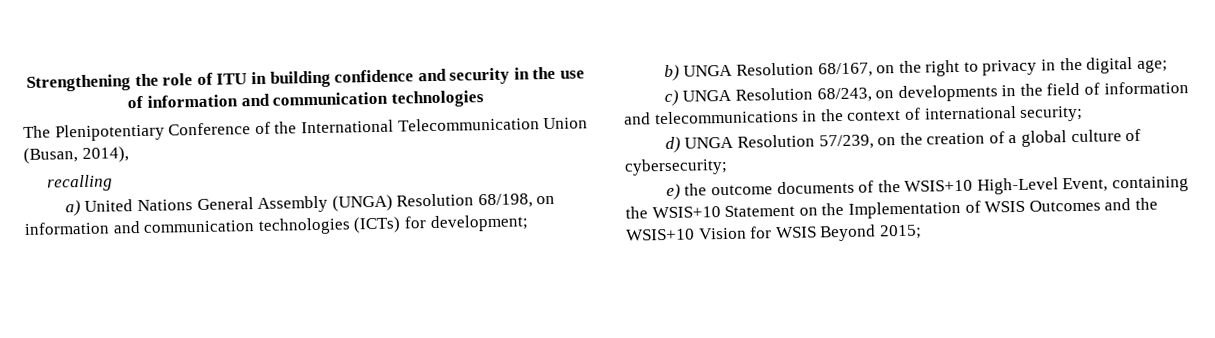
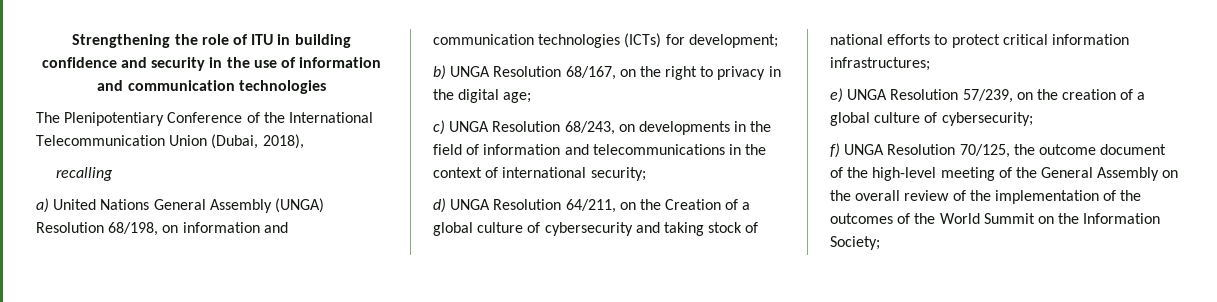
- The Plenipotentiary Conference of the International Telecommunication Union (Busan, 2014),
+ The Plenipotentiary Conference of the International Telecommunication Union (Dubai, 2018),
- d) UNGA Resolution 57/239, on the creation of a global culture of cybersecurity;
+ d) UNGA Resolution 64/211, on the Creation of a global culture of cybersecurity and taking stock of national efforts to protect critical information infrastructures;
+ e) UNGA Resolution 57/239, on the creation of a global culture of cybersecurity;
- e) the outcome documents of the WSIS+10 High-Level Event, containing the WSIS+10 Statement on the Implementation of WSIS Outcomes and the WSIS+10 Vision for WSIS Beyond 2015;
+ f) UNGA Resolution 70/125, the outcome document of the high-level meeting of the General Assembly on the overall review of the implementation of the outcomes of the World Summit on the Information Society;

